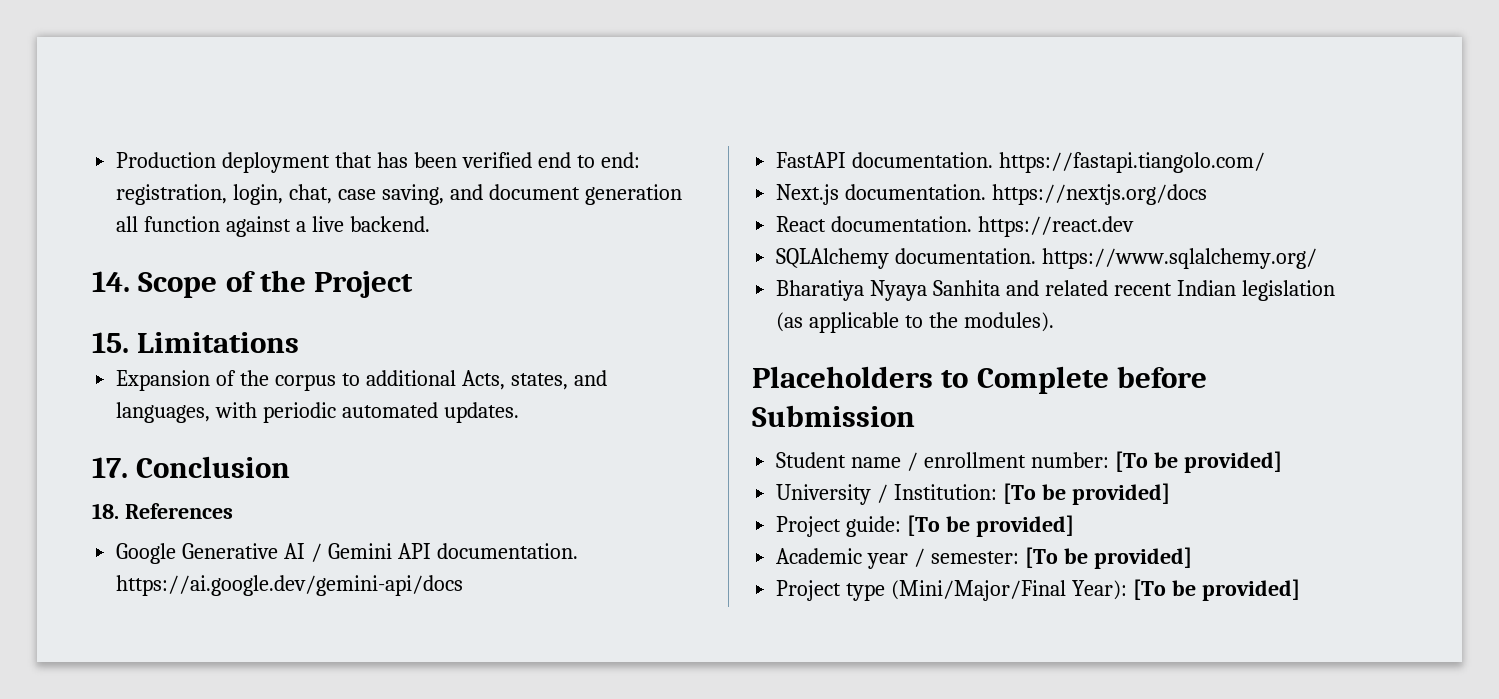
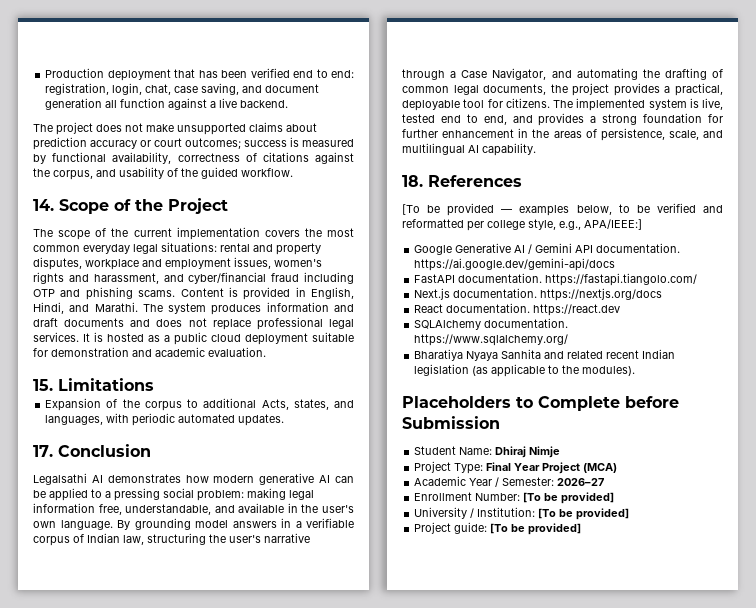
+ The project does not make unsupported claims about prediction accuracy or court outcomes; success is measured by functional availability, correctness of citations against the corpus, and usability of the guided workflow.
+ The scope of the current implementation covers the most common everyday legal situations: rental and property disputes, workplace and employment issues, women's rights and harassment, and cyber/financial fraud including OTP and phishing scams. Content is provided in English, Hindi, and Marathi. The system produces information and draft documents and does not replace professional legal services. It is hosted as a public cloud deployment suitable for demonstration and academic evaluation.
+ Legalsathi AI demonstrates how modern generative AI can be applied to a pressing social problem: making legal information free, understandable, and available in the user's own language. By grounding model answers in a verifiable corpus of Indian law, structuring the user's narrative through a Case Navigator, and automating the drafting of common legal documents, the project provides a practical, deployable tool for citizens. The implemented system is live, tested end to end, and provides a strong foundation for further enhancement in the areas of persistence, scale, and multilingual AI capability.
  18. References
+ [To be provided — examples below, to be verified and reformatted per college style, e.g., APA/IEEE:]
- Student name / enrollment number: [To be provided]
+ Student Name: Dhiraj Nimje
+ Project Type: Final Year Project (MCA)
+ Academic Year / Semester: 2026–27
+ Enrollment Number: [To be provided]
- Academic year / semester: [To be provided]
- Project type (Mini/Major/Final Year): [To be provided]

